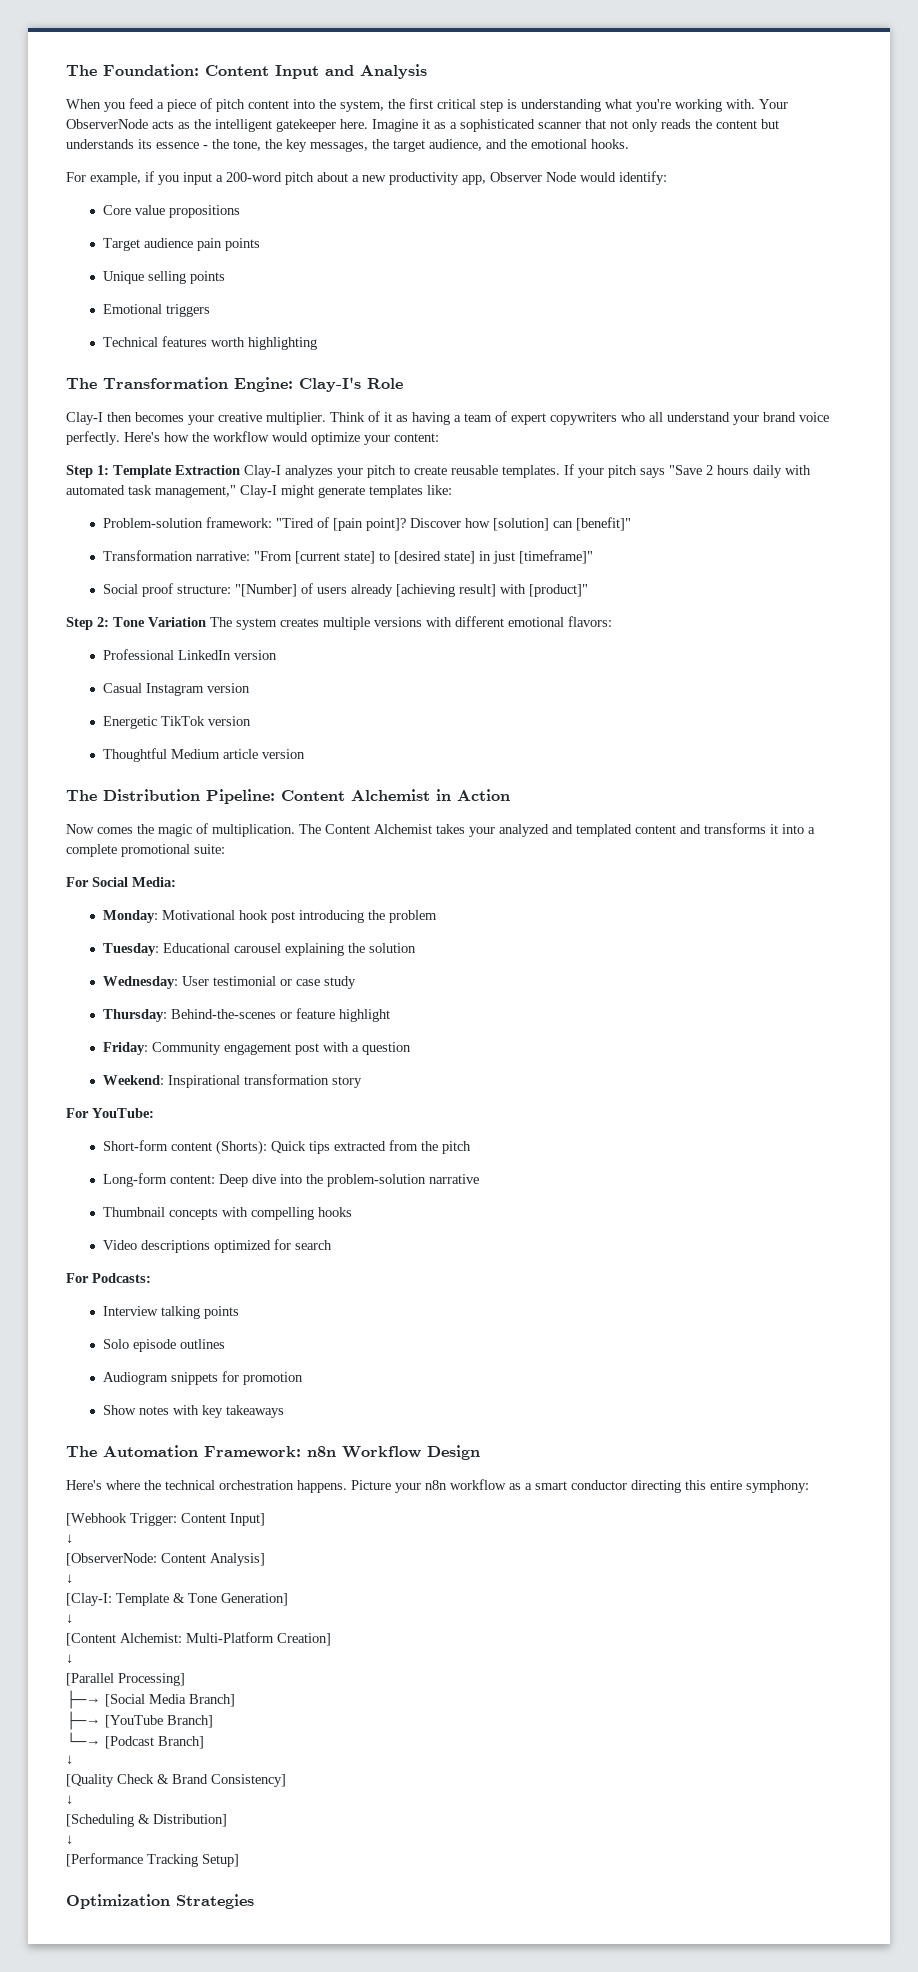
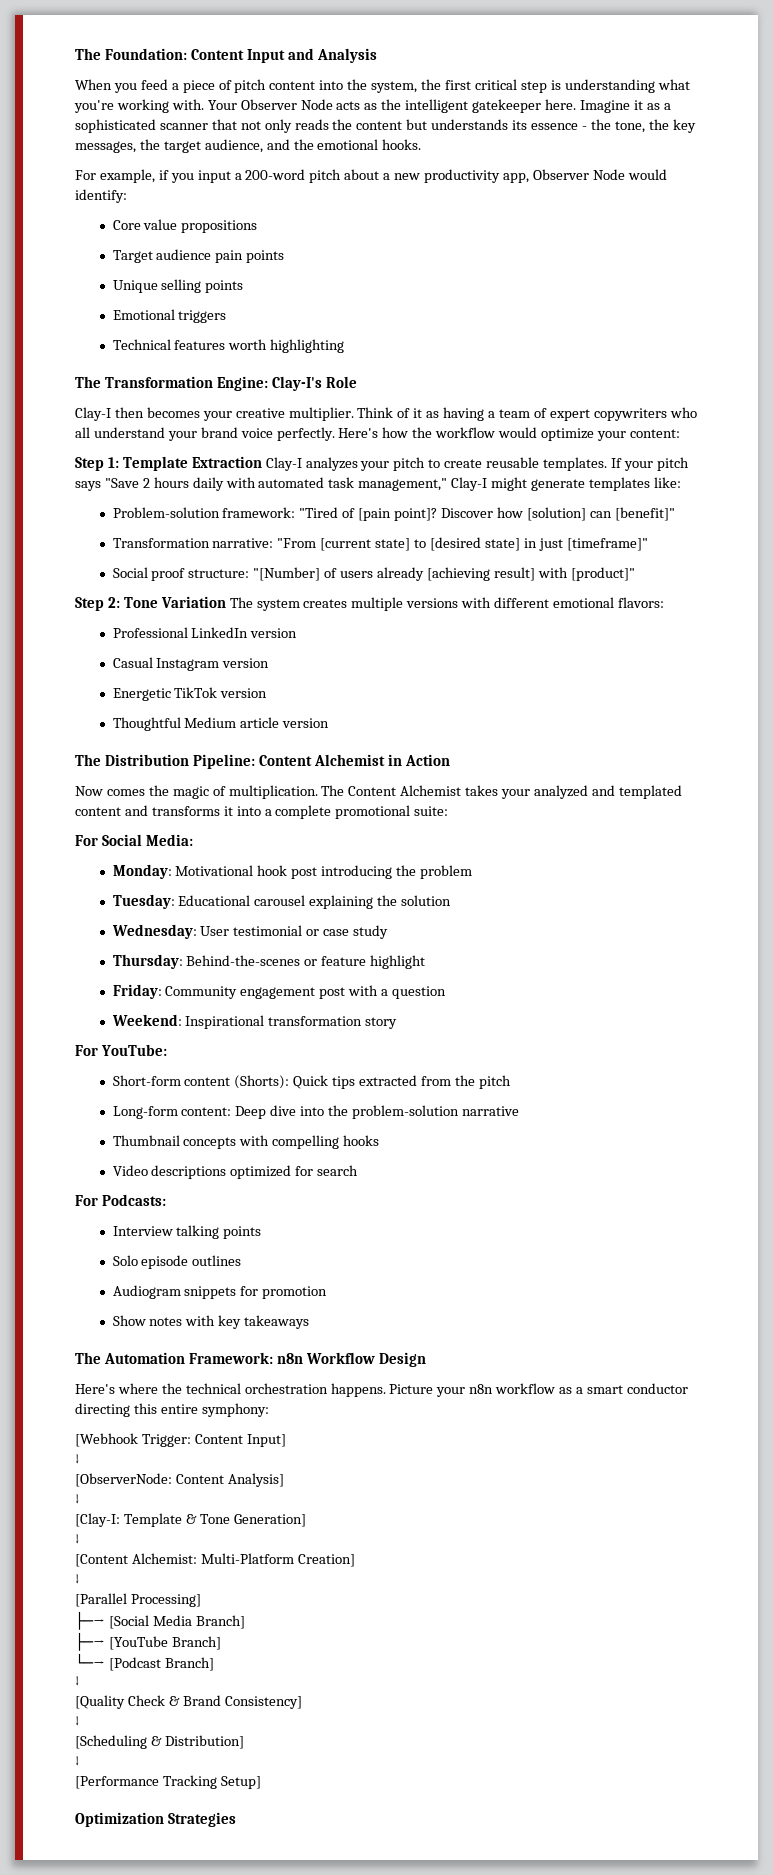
- Your ObserverNode acts as the intelligent gatekeeper here.
+ Your Observer Node acts as the intelligent gatekeeper here.

